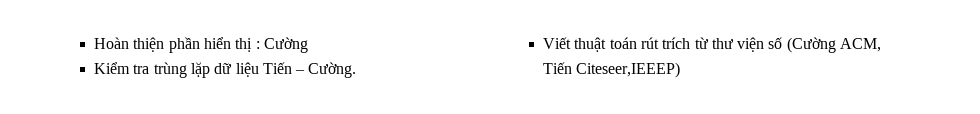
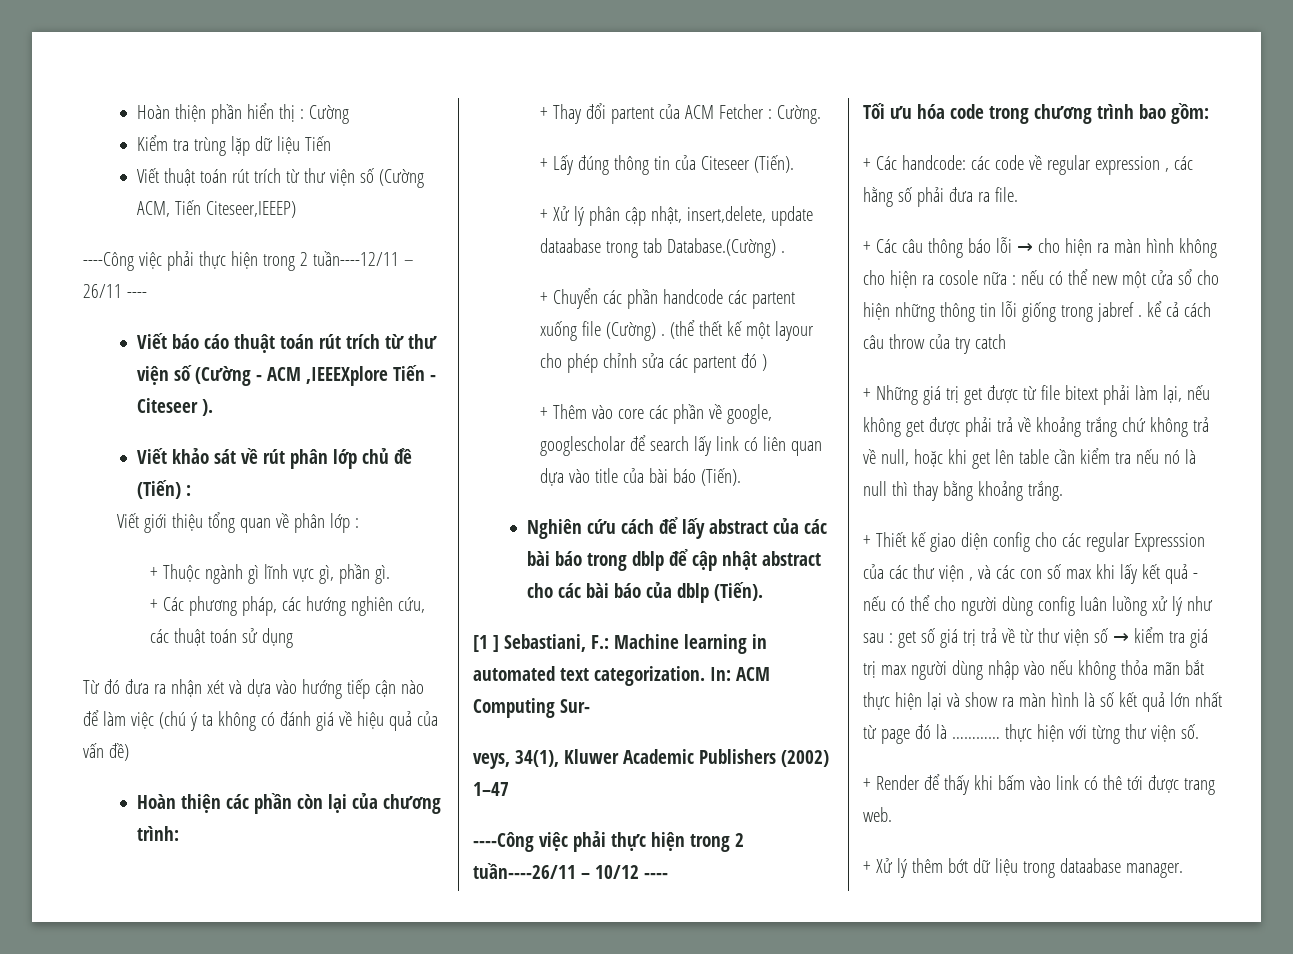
- Kiểm tra trùng lặp dữ liệu Tiến – Cường.
+ Kiểm tra trùng lặp dữ liệu Tiến
+ ----Công việc phải thực hiện trong 2 tuần----12/11 – 26/11 ----
+ Viết báo cáo thuật toán rút trích từ thư viện số (Cường - ACM ,IEEEXplore Tiến - Citeseer ).
+ Viết khảo sát về rút phân lớp chủ đề (Tiến) :
+ Viết giới thiệu tổng quan về phân lớp :
+ + Thuộc ngành gì lĩnh vực gì, phần gì.
+ + Các phương pháp, các hướng nghiên cứu, các thuật toán sử dụng
+ Từ đó đưa ra nhận xét và dựa vào hướng tiếp cận nào để làm việc (chú ý ta không có đánh giá về hiệu quả của vấn đề)
+ Hoàn thiện các phần còn lại của chương trình:
+ + Thay đổi partent của ACM Fetcher : Cường.
+ + Lấy đúng thông tin của Citeseer (Tiến).
+ + Xử lý phân cập nhật, insert,delete, update dataabase trong tab Database.(Cường) .
+ + Chuyển các phần handcode các partent xuống file (Cường) . (thể thết kế một layour cho phép chỉnh sửa các partent đó )
+ + Thêm vào core các phần về google, googlescholar để search lấy link có liên quan dựa vào title của bài báo (Tiến).
+ Nghiên cứu cách để lấy abstract của các bài báo trong dblp để cập nhật abstract cho các bài báo của dblp (Tiến).
+ [1 ] Sebastiani, F.: Machine learning in automated text categorization. In: ACM Computing Sur-
+ veys, 34(1), Kluwer Academic Publishers (2002) 1–47
+ ----Công việc phải thực hiện trong 2 tuần----26/11 – 10/12 ----
+ Tối ưu hóa code trong chương trình bao gồm:
+ + Các handcode: các code về regular expression , các hằng số phải đưa ra file.
+ + Các câu thông báo lỗi → cho hiện ra màn hình không cho hiện ra cosole nữa : nếu có thể new một cửa sổ cho hiện những thông tin lỗi giống trong jabref . kể cả cách câu throw của try catch
+ + Những giá trị get được từ file bitext phải làm lại, nếu không get được phải trả về khoảng trắng chứ không trả về null, hoặc khi get lên table cần kiểm tra nếu nó là null thì thay bằng khoảng trắng.
+ + Thiết kế giao diện config cho các regular Expresssion của các thư viện , và các con số max khi lấy kết quả - nếu có thể cho người dùng config luân luồng xử lý như sau : get số giá trị trả về từ thư viện số → kiểm tra giá trị max người dùng nhập vào nếu không thỏa mãn bắt thực hiện lại và show ra màn hình là số kết quả lớn nhất từ page đó là ………… thực hiện với từng thư viện số.
+ + Render để thấy khi bấm vào link có thê tới được trang web.
+ + Xử lý thêm bớt dữ liệu trong dataabase manager.

